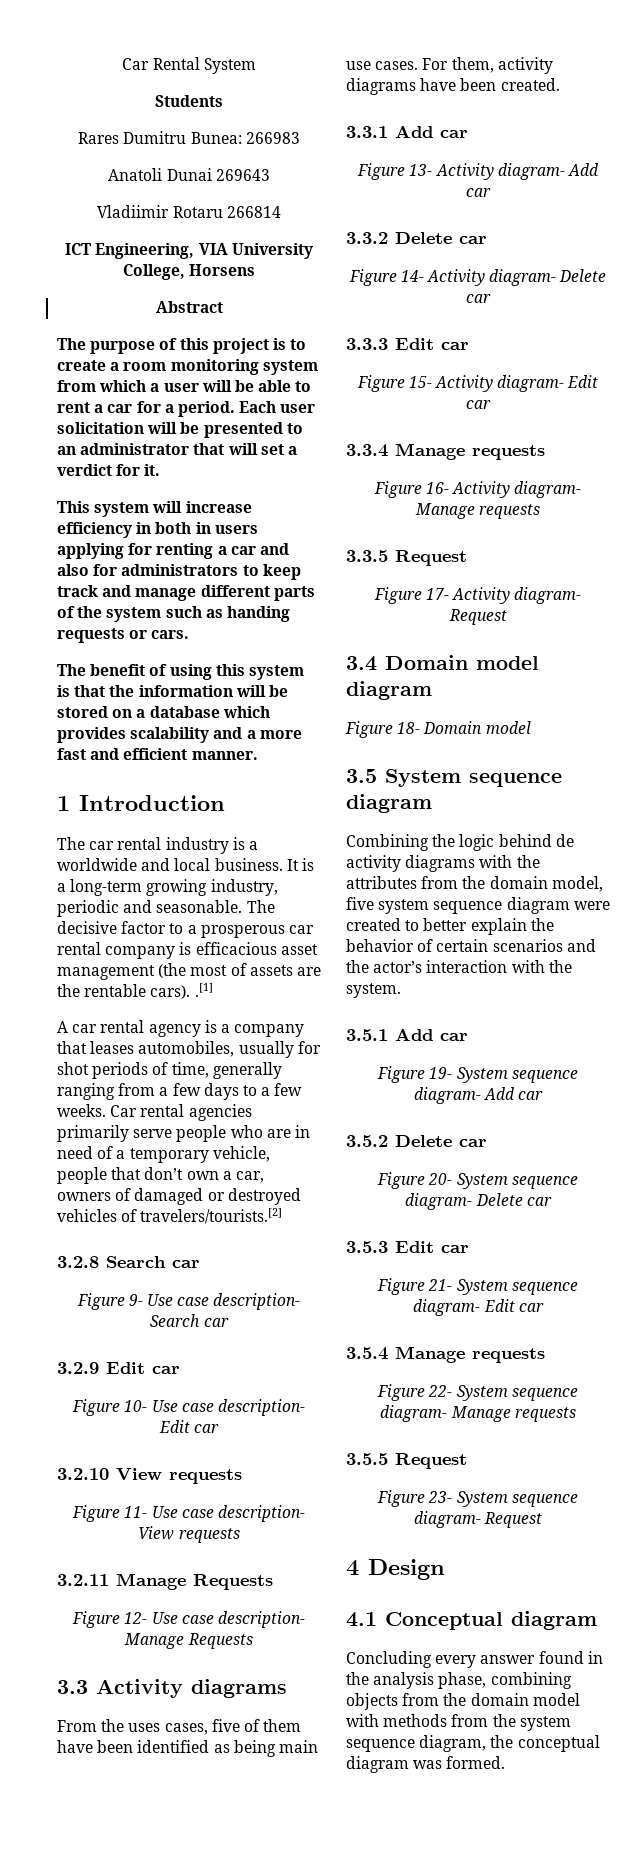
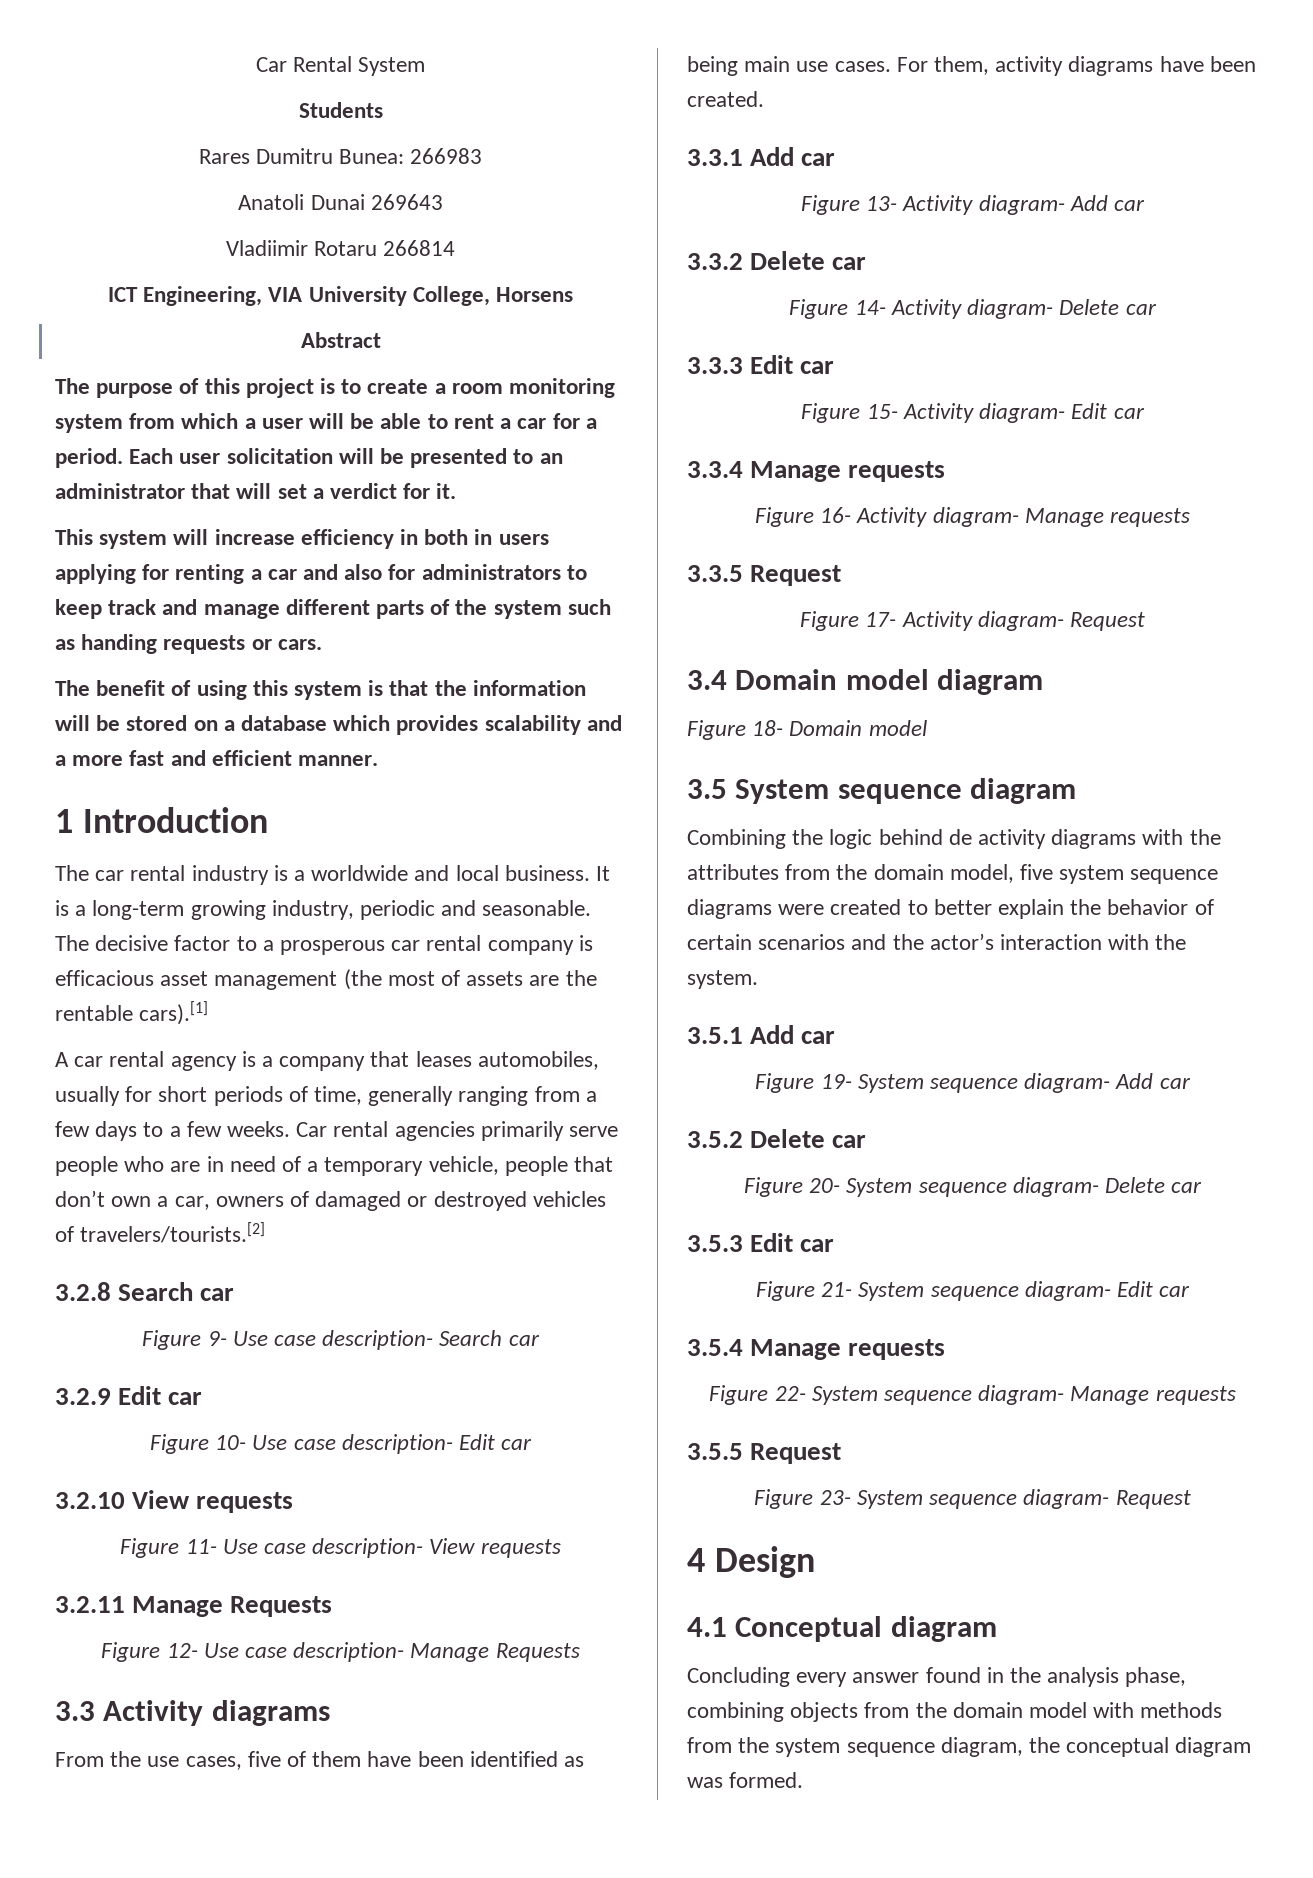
- The decisive factor to a prosperous car rental company is efficacious asset management (the most of assets are the rentable cars). .[1]
+ The decisive factor to a prosperous car rental company is efficacious asset management (the most of assets are the rentable cars).[1]
- A car rental agency is a company that leases automobiles, usually for shot periods of time, generally ranging from a few days to a few weeks.
+ A car rental agency is a company that leases automobiles, usually for short periods of time, generally ranging from a few days to a few weeks.
- From the uses cases, five of them have been identified as being main use cases.
+ From the use cases, five of them have been identified as being main use cases.
- Combining the logic behind de activity diagrams with the attributes from the domain model, five system sequence diagram were created to better explain the behavior of certain scenarios and the actor’s interaction with the system.
+ Combining the logic behind de activity diagrams with the attributes from the domain model, five system sequence diagrams were created to better explain the behavior of certain scenarios and the actor’s interaction with the system.

